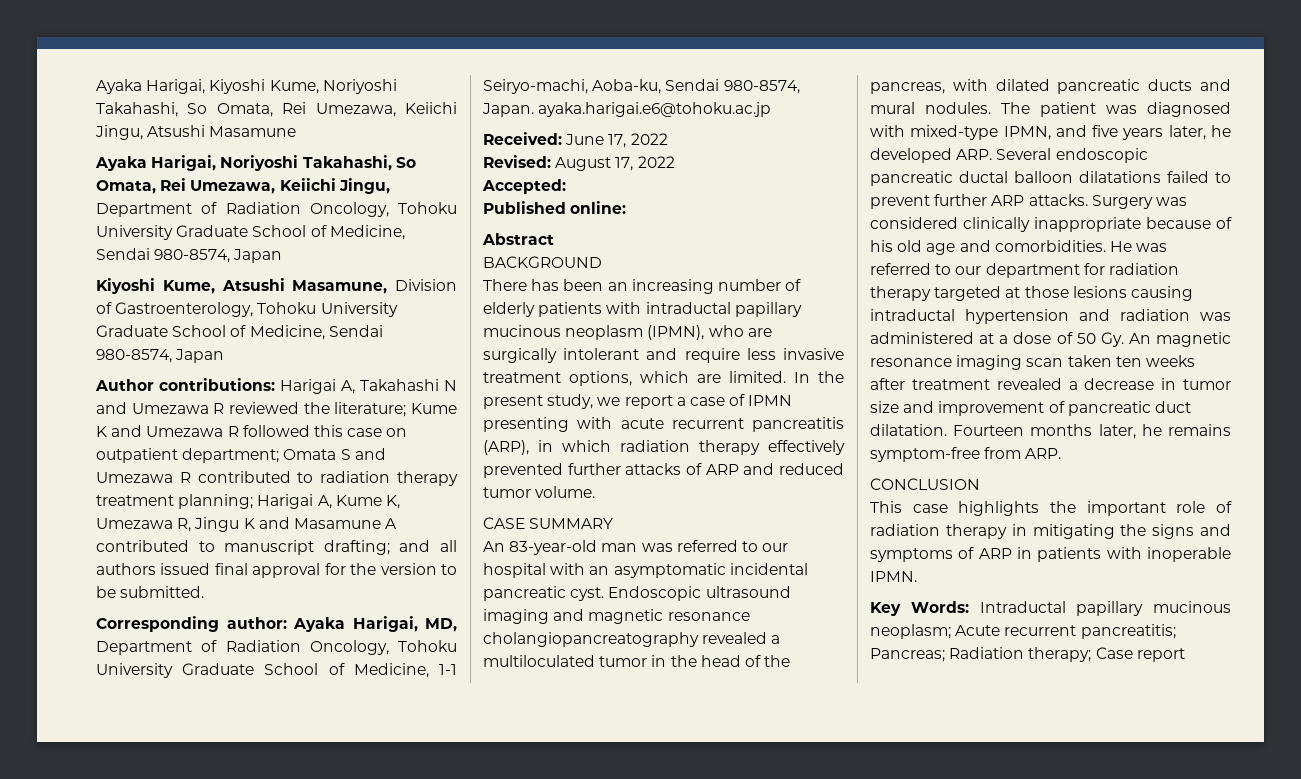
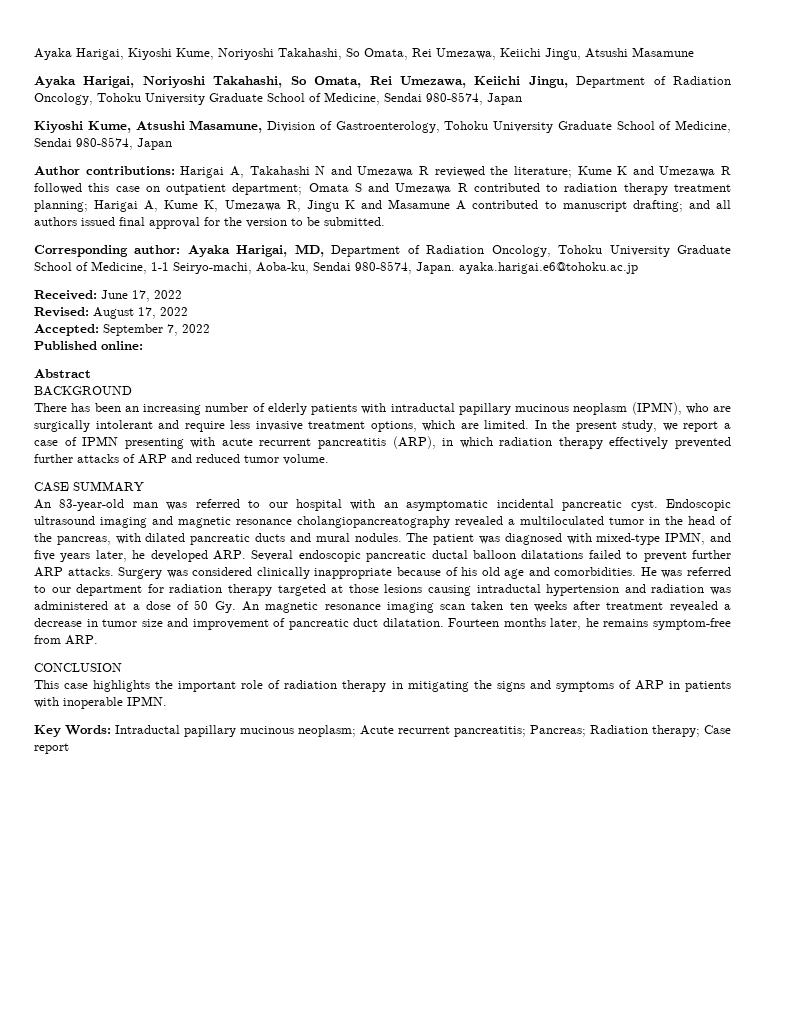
- Accepted:
+ Accepted: September 7, 2022

